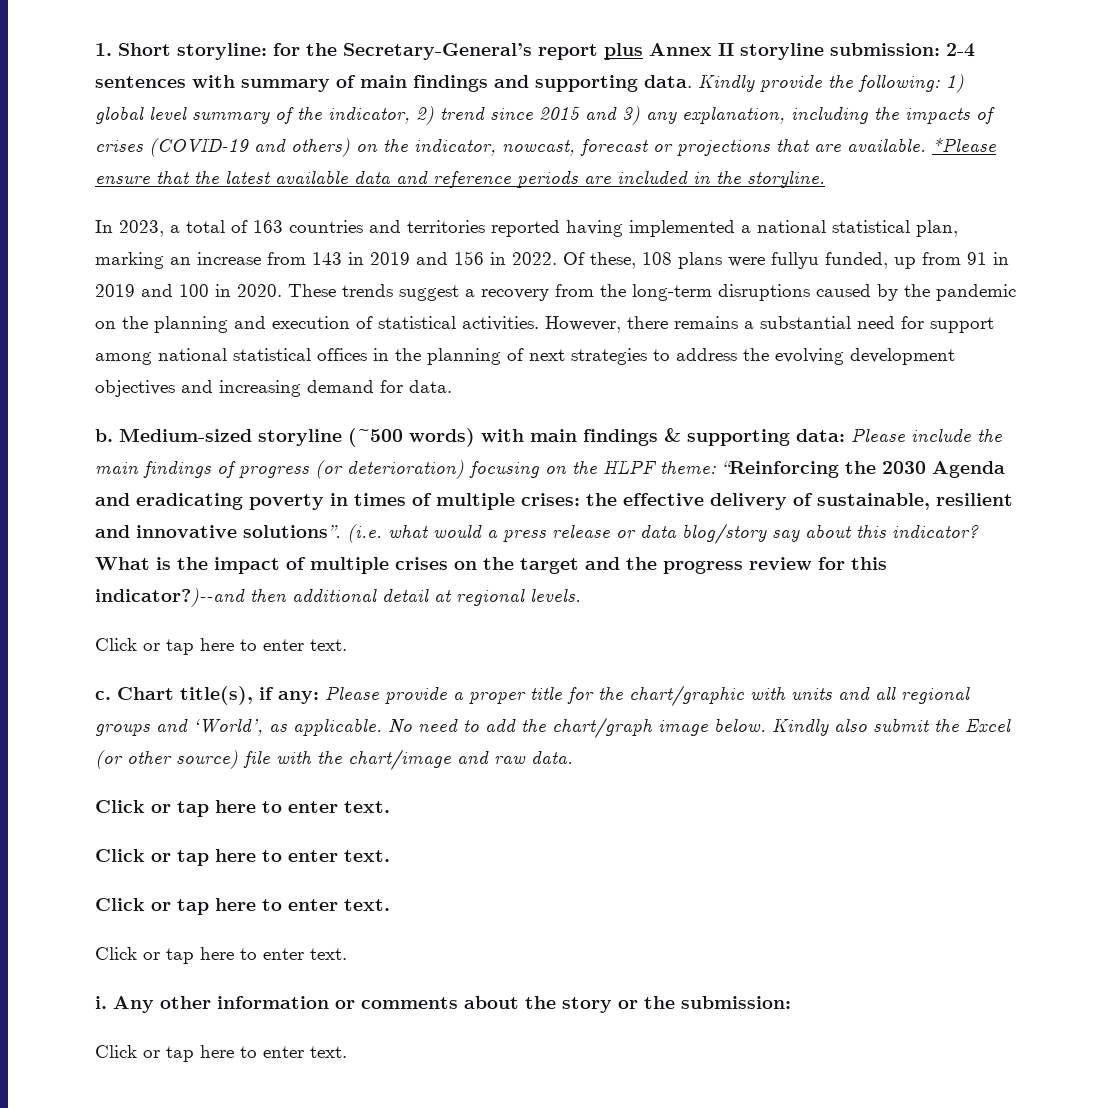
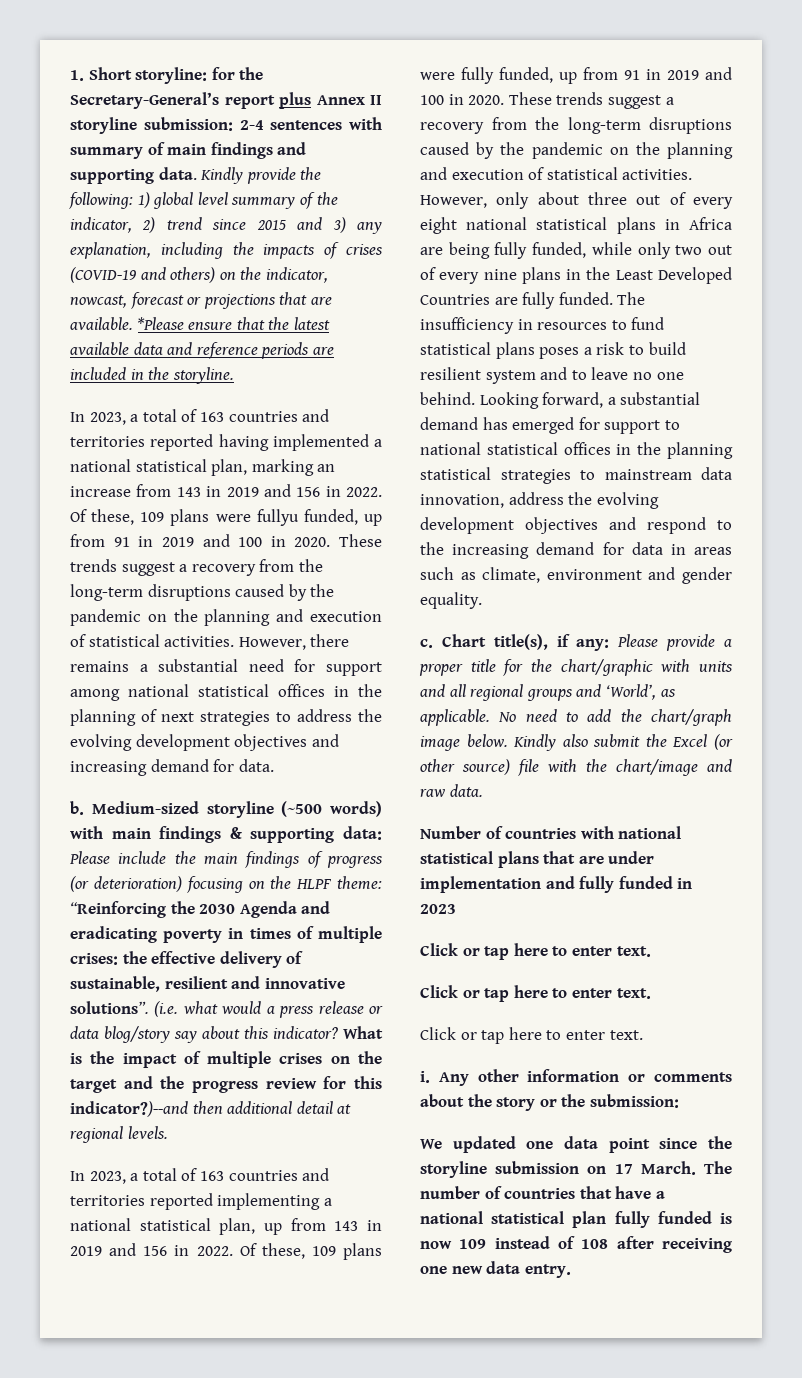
- Of these, 108 plans were fullyu funded, up from 91 in 2019 and 100 in 2020.
+ Of these, 109 plans were fullyu funded, up from 91 in 2019 and 100 in 2020.
  What is the impact of multiple crises on the target and the progress review for this indicator?)--and then additional detail at regional levels.
- Click or tap here to enter text.
+ In 2023, a total of 163 countries and territories reported implementing a national statistical plan, up from 143 in 2019 and 156 in 2022. Of these, 109 plans were fully funded, up from 91 in 2019 and 100 in 2020. These trends suggest a recovery from the long-term disruptions caused by the pandemic on the planning and execution of statistical activities. However, only about three out of every eight national statistical plans in Africa are being fully funded, while only two out of every nine plans in the Least Developed Countries are fully funded. The insufficiency in resources to fund statistical plans poses a risk to build resilient system and to leave no one behind. Looking forward, a substantial demand has emerged for support to national statistical offices in the planning statistical strategies to mainstream data innovation, address the evolving development objectives and respond to the increasing demand for data in areas such as climate, environment and gender equality.
  Kindly also submit the Excel (or other source) file with the chart/image and raw data.
- Click or tap here to enter text.
+ Number of countries with national statistical plans that are under implementation and fully funded in 2023
  Any other information or comments about the story or the submission:
- Click or tap here to enter text.
+ We updated one data point since the storyline submission on 17 March. The number of countries that have a national statistical plan fully funded is now 109 instead of 108 after receiving one new data entry.

